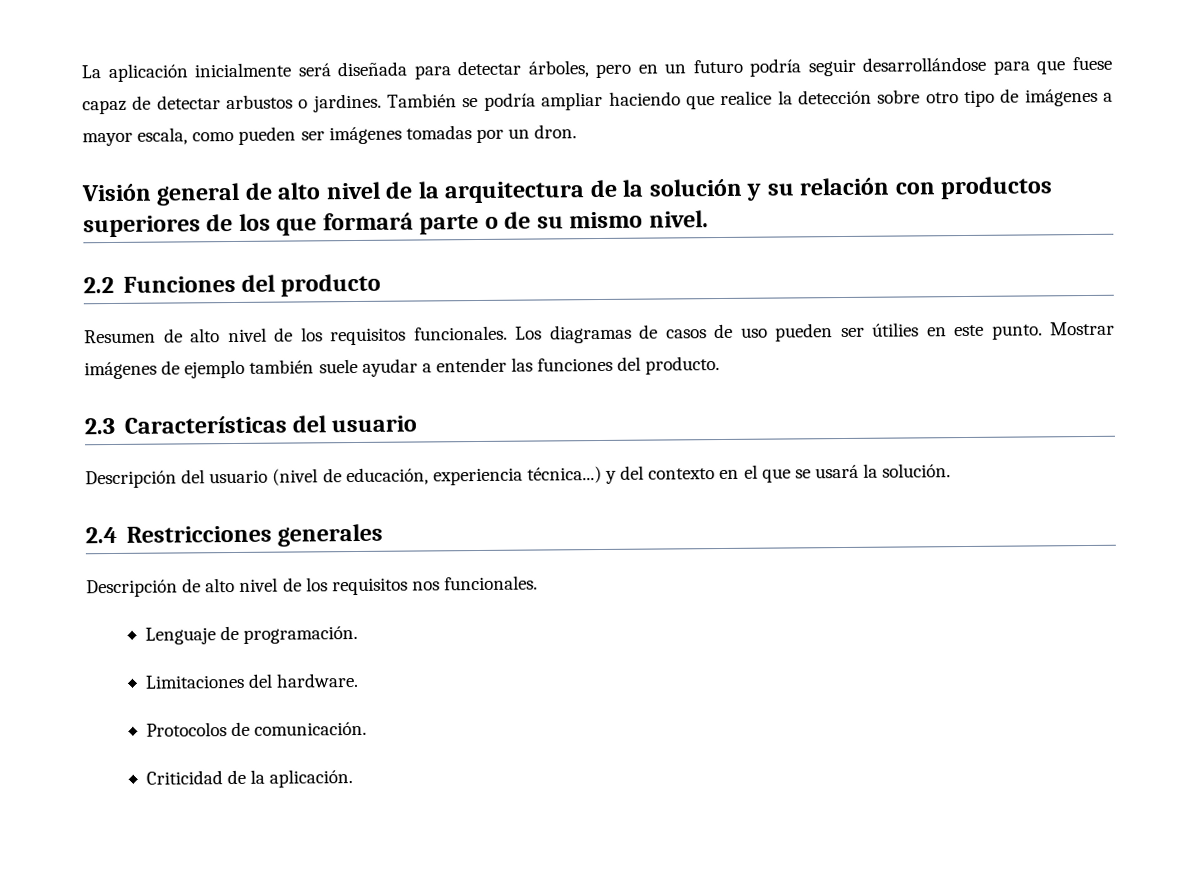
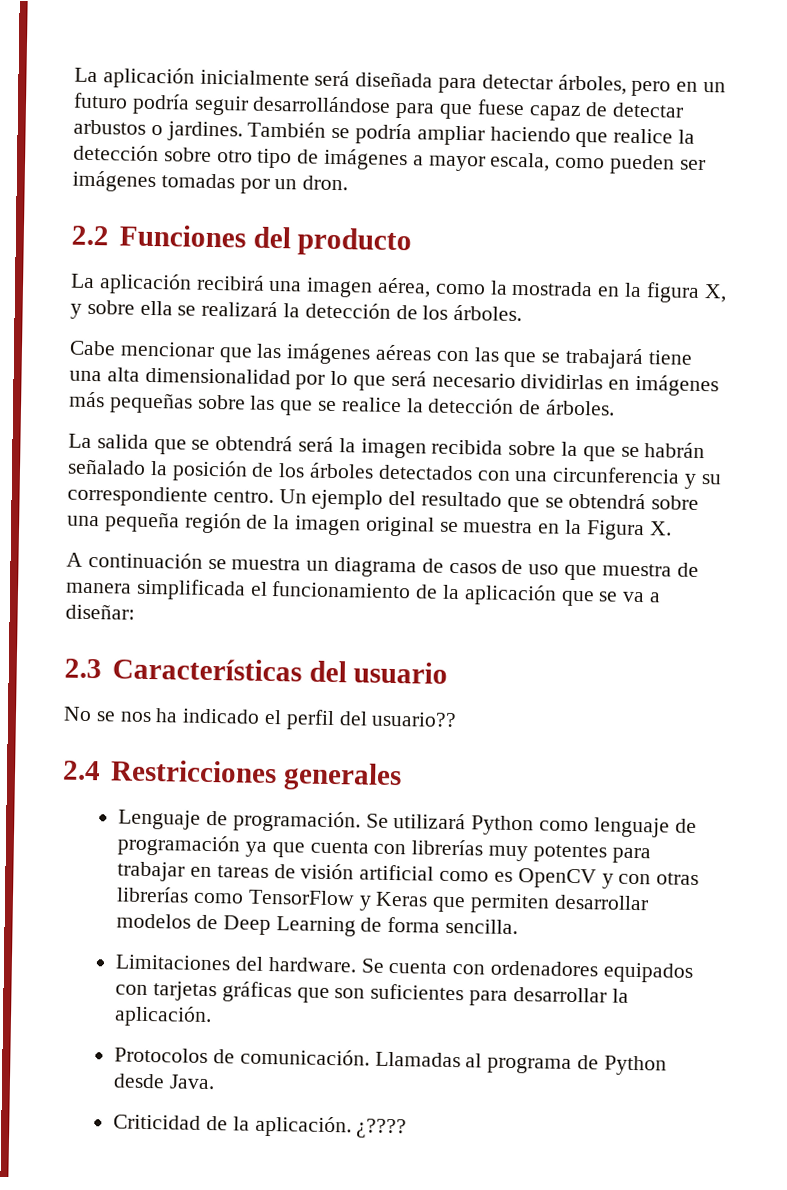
- Visión general de alto nivel de la arquitectura de la solución y su relación con productos superiores de los que formará parte o de su mismo nivel.
  2.2 Funciones del producto
- Resumen de alto nivel de los requisitos funcionales. Los diagramas de casos de uso pueden ser útilies en este punto. Mostrar imágenes de ejemplo también suele ayudar a entender las funciones del producto.
+ La aplicación recibirá una imagen aérea, como la mostrada en la figura X, y sobre ella se realizará la detección de los árboles.
+ Cabe mencionar que las imágenes aéreas con las que se trabajará tiene una alta dimensionalidad por lo que será necesario dividirlas en imágenes más pequeñas sobre las que se realice la detección de árboles.
+ La salida que se obtendrá será la imagen recibida sobre la que se habrán señalado la posición de los árboles detectados con una circunferencia y su correspondiente centro. Un ejemplo del resultado que se obtendrá sobre una pequeña región de la imagen original se muestra en la Figura X.
+ A continuación se muestra un diagrama de casos de uso que muestra de manera simplificada el funcionamiento de la aplicación que se va a diseñar:
  2.3 Características del usuario
- Descripción del usuario (nivel de educación, experiencia técnica...) y del contexto en el que se usará la solución.
+ No se nos ha indicado el perfil del usuario??
  2.4 Restricciones generales
- Descripción de alto nivel de los requisitos nos funcionales.
- Lenguaje de programación.
- Limitaciones del hardware.
- Protocolos de comunicación.
+ Lenguaje de programación. Se utilizará Python como lenguaje de programación ya que cuenta con librerías muy potentes para trabajar en tareas de visión artificial como es OpenCV y con otras librerías como TensorFlow y Keras que permiten desarrollar modelos de Deep Learning de forma sencilla.
+ Limitaciones del hardware. Se cuenta con ordenadores equipados con tarjetas gráficas que son suficientes para desarrollar la aplicación.
+ Protocolos de comunicación. Llamadas al programa de Python desde Java.
+ ¿????

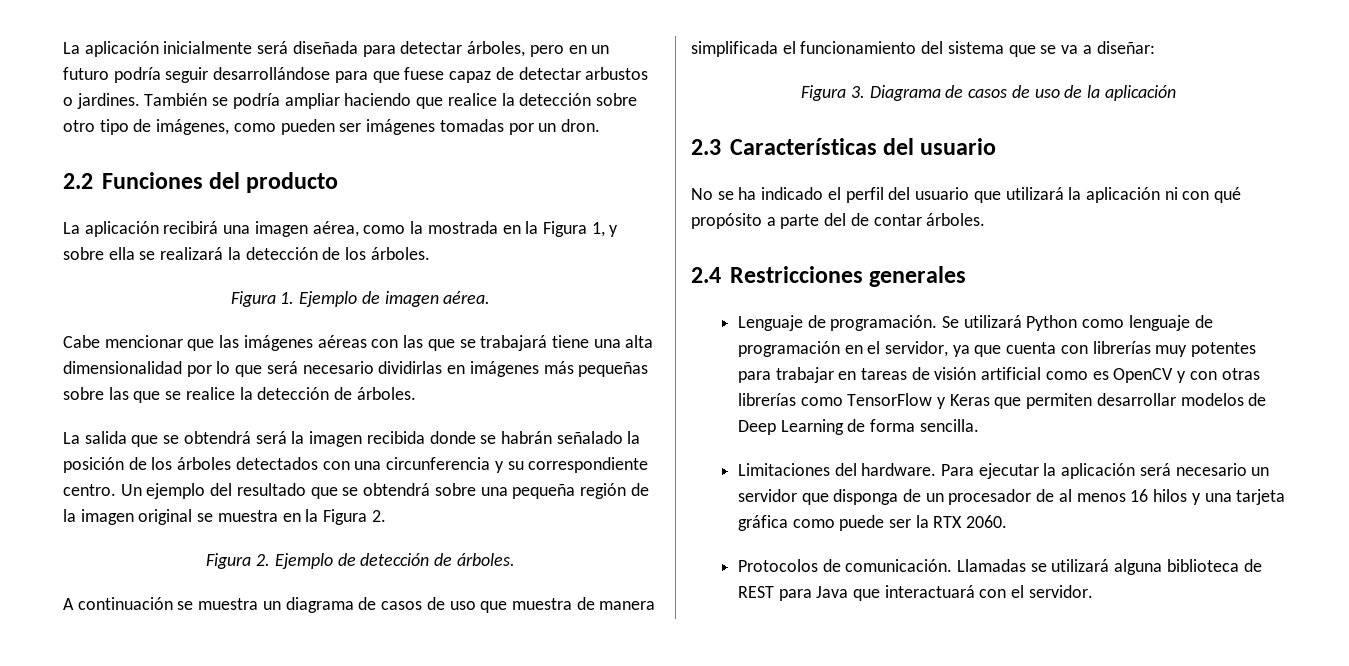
- También se podría ampliar haciendo que realice la detección sobre otro tipo de imágenes a mayor escala, como pueden ser imágenes tomadas por un dron.
+ También se podría ampliar haciendo que realice la detección sobre otro tipo de imágenes, como pueden ser imágenes tomadas por un dron.
- La aplicación recibirá una imagen aérea, como la mostrada en la figura X, y sobre ella se realizará la detección de los árboles.
+ La aplicación recibirá una imagen aérea, como la mostrada en la Figura 1, y sobre ella se realizará la detección de los árboles.
+ Figura 1. Ejemplo de imagen aérea.
- La salida que se obtendrá será la imagen recibida sobre la que se habrán señalado la posición de los árboles detectados con una circunferencia y su correspondiente centro.
+ La salida que se obtendrá será la imagen recibida donde se habrán señalado la posición de los árboles detectados con una circunferencia y su correspondiente centro.
- Un ejemplo del resultado que se obtendrá sobre una pequeña región de la imagen original se muestra en la Figura X.
+ Un ejemplo del resultado que se obtendrá sobre una pequeña región de la imagen original se muestra en la Figura 2.
+ Figura 2. Ejemplo de detección de árboles.
- A continuación se muestra un diagrama de casos de uso que muestra de manera simplificada el funcionamiento de la aplicación que se va a diseñar:
+ A continuación se muestra un diagrama de casos de uso que muestra de manera simplificada el funcionamiento del sistema que se va a diseñar:
+ Figura 3. Diagrama de casos de uso de la aplicación
- No se nos ha indicado el perfil del usuario??
+ No se ha indicado el perfil del usuario que utilizará la aplicación ni con qué propósito a parte del de contar árboles.
- Se utilizará Python como lenguaje de programación ya que cuenta con librerías muy potentes para trabajar en tareas de visión artificial como es OpenCV y con otras librerías como TensorFlow y Keras que permiten desarrollar modelos de Deep Learning de forma sencilla.
+ Se utilizará Python como lenguaje de programación en el servidor, ya que cuenta con librerías muy potentes para trabajar en tareas de visión artificial como es OpenCV y con otras librerías como TensorFlow y Keras que permiten desarrollar modelos de Deep Learning de forma sencilla.
- Se cuenta con ordenadores equipados con tarjetas gráficas que son suficientes para desarrollar la aplicación.
- Protocolos de comunicación. Llamadas al programa de Python desde Java.
- Criticidad de la aplicación. ¿????
+ Para ejecutar la aplicación será necesario un servidor que disponga de un procesador de al menos 16 hilos y una tarjeta gráfica como puede ser la RTX 2060.
+ Protocolos de comunicación. Llamadas se utilizará alguna biblioteca de REST para Java que interactuará con el servidor.

